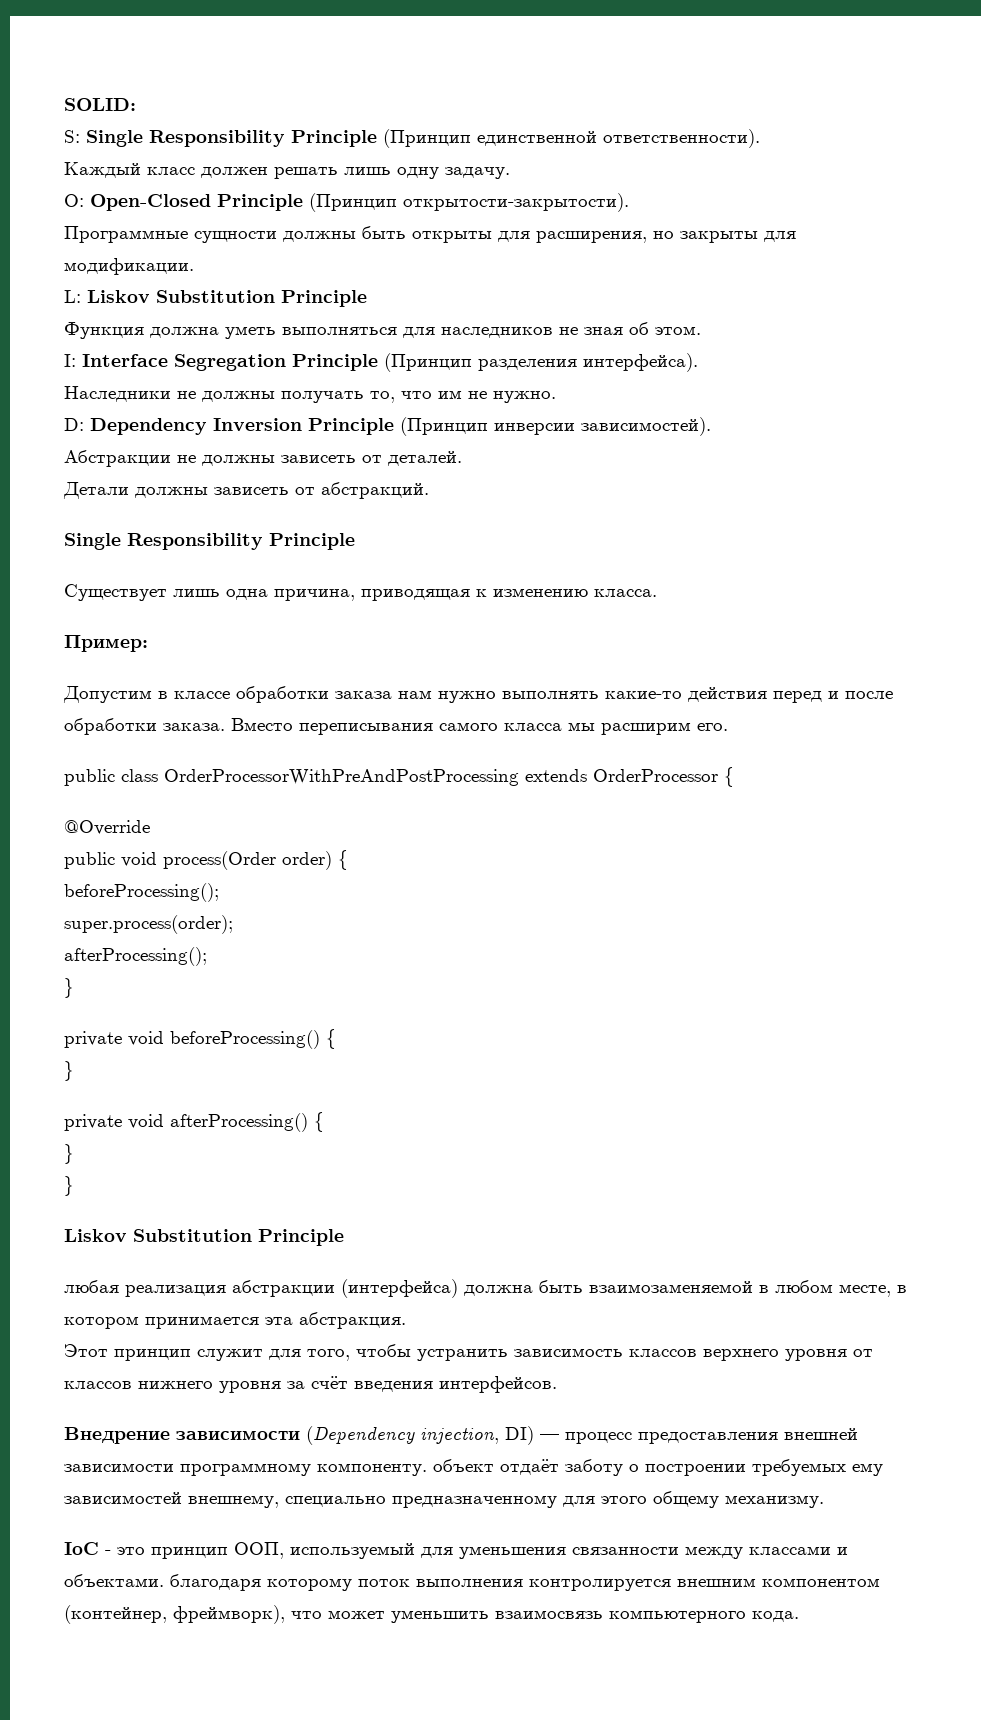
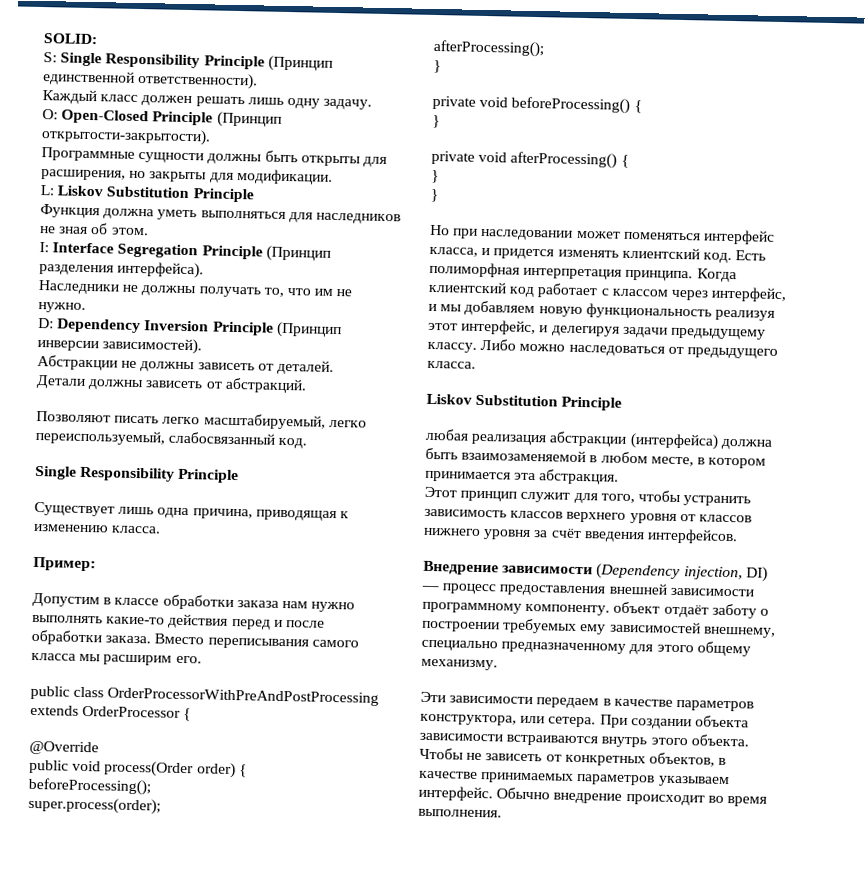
+ Позволяют писать легко масштабируемый, легко переиспользуемый, слабосвязанный код.
+ Но при наследовании может поменяться интерфейс класса, и придется изменять клиентский код. Есть полиморфная интерпретация принципа. Когда клиентский код работает с классом через интерфейс, и мы добавляем новую функциональность реализуя этот интерфейс, и делегируя задачи предыдущему классу. Либо можно наследоваться от предыдущего класса.
- IoC - это принцип ООП, используемый для уменьшения связанности между классами и объектами. благодаря которому поток выполнения контролируется внешним компонентом (контейнер, фреймворк), что может уменьшить взаимосвязь компьютерного кода.
+ Эти зависимости передаем в качестве параметров конструктора, или сетера. При создании объекта зависимости встраиваются внутрь этого объекта. Чтобы не зависеть от конкретных объектов, в качестве принимаемых параметров указываем интерфейс. Обычно внедрение происходит во время выполнения.

